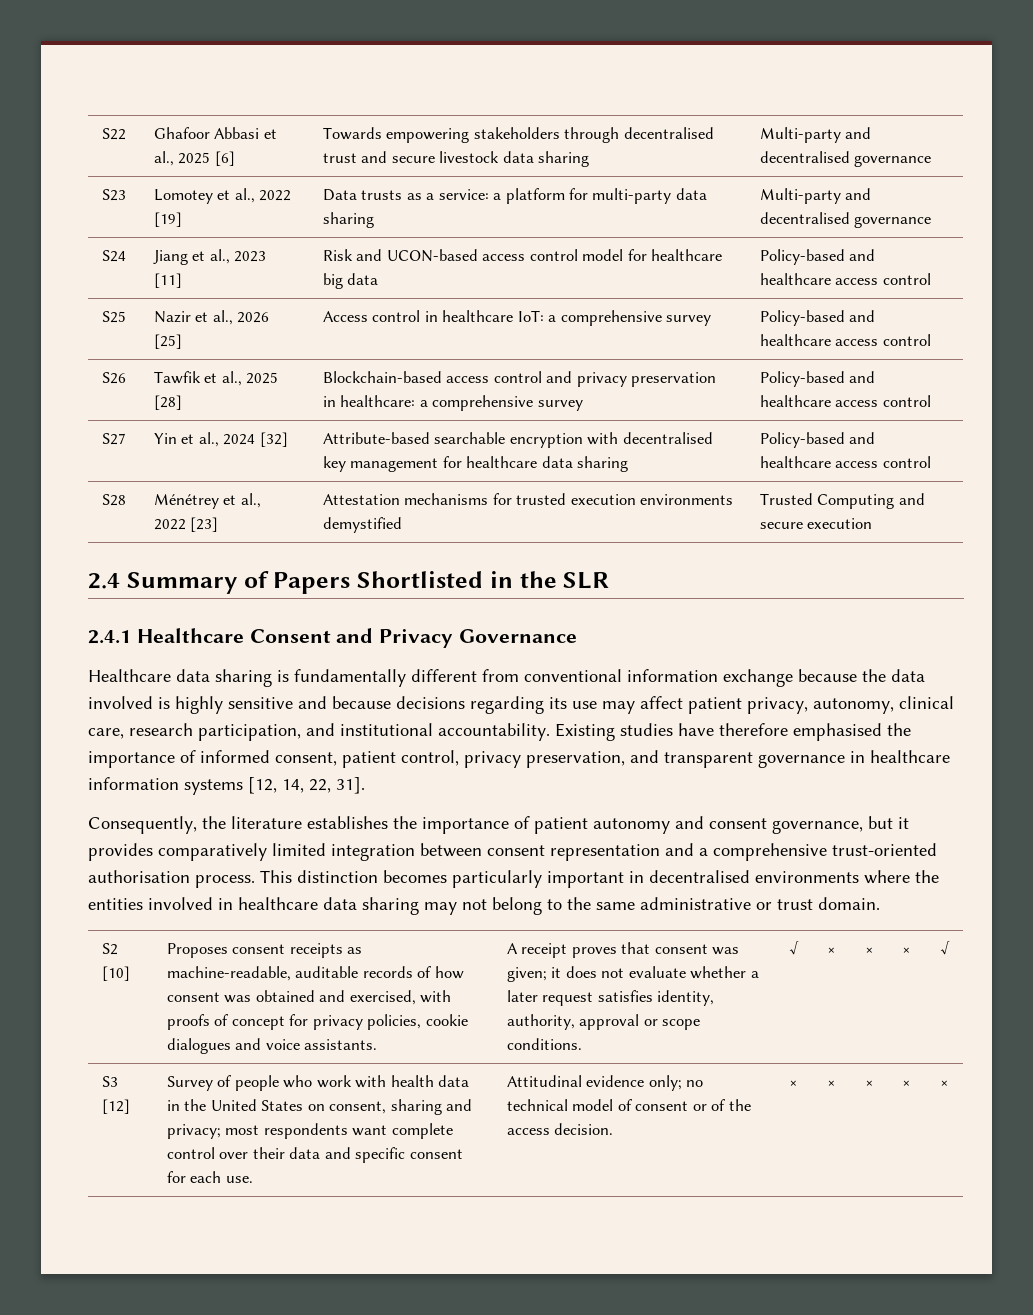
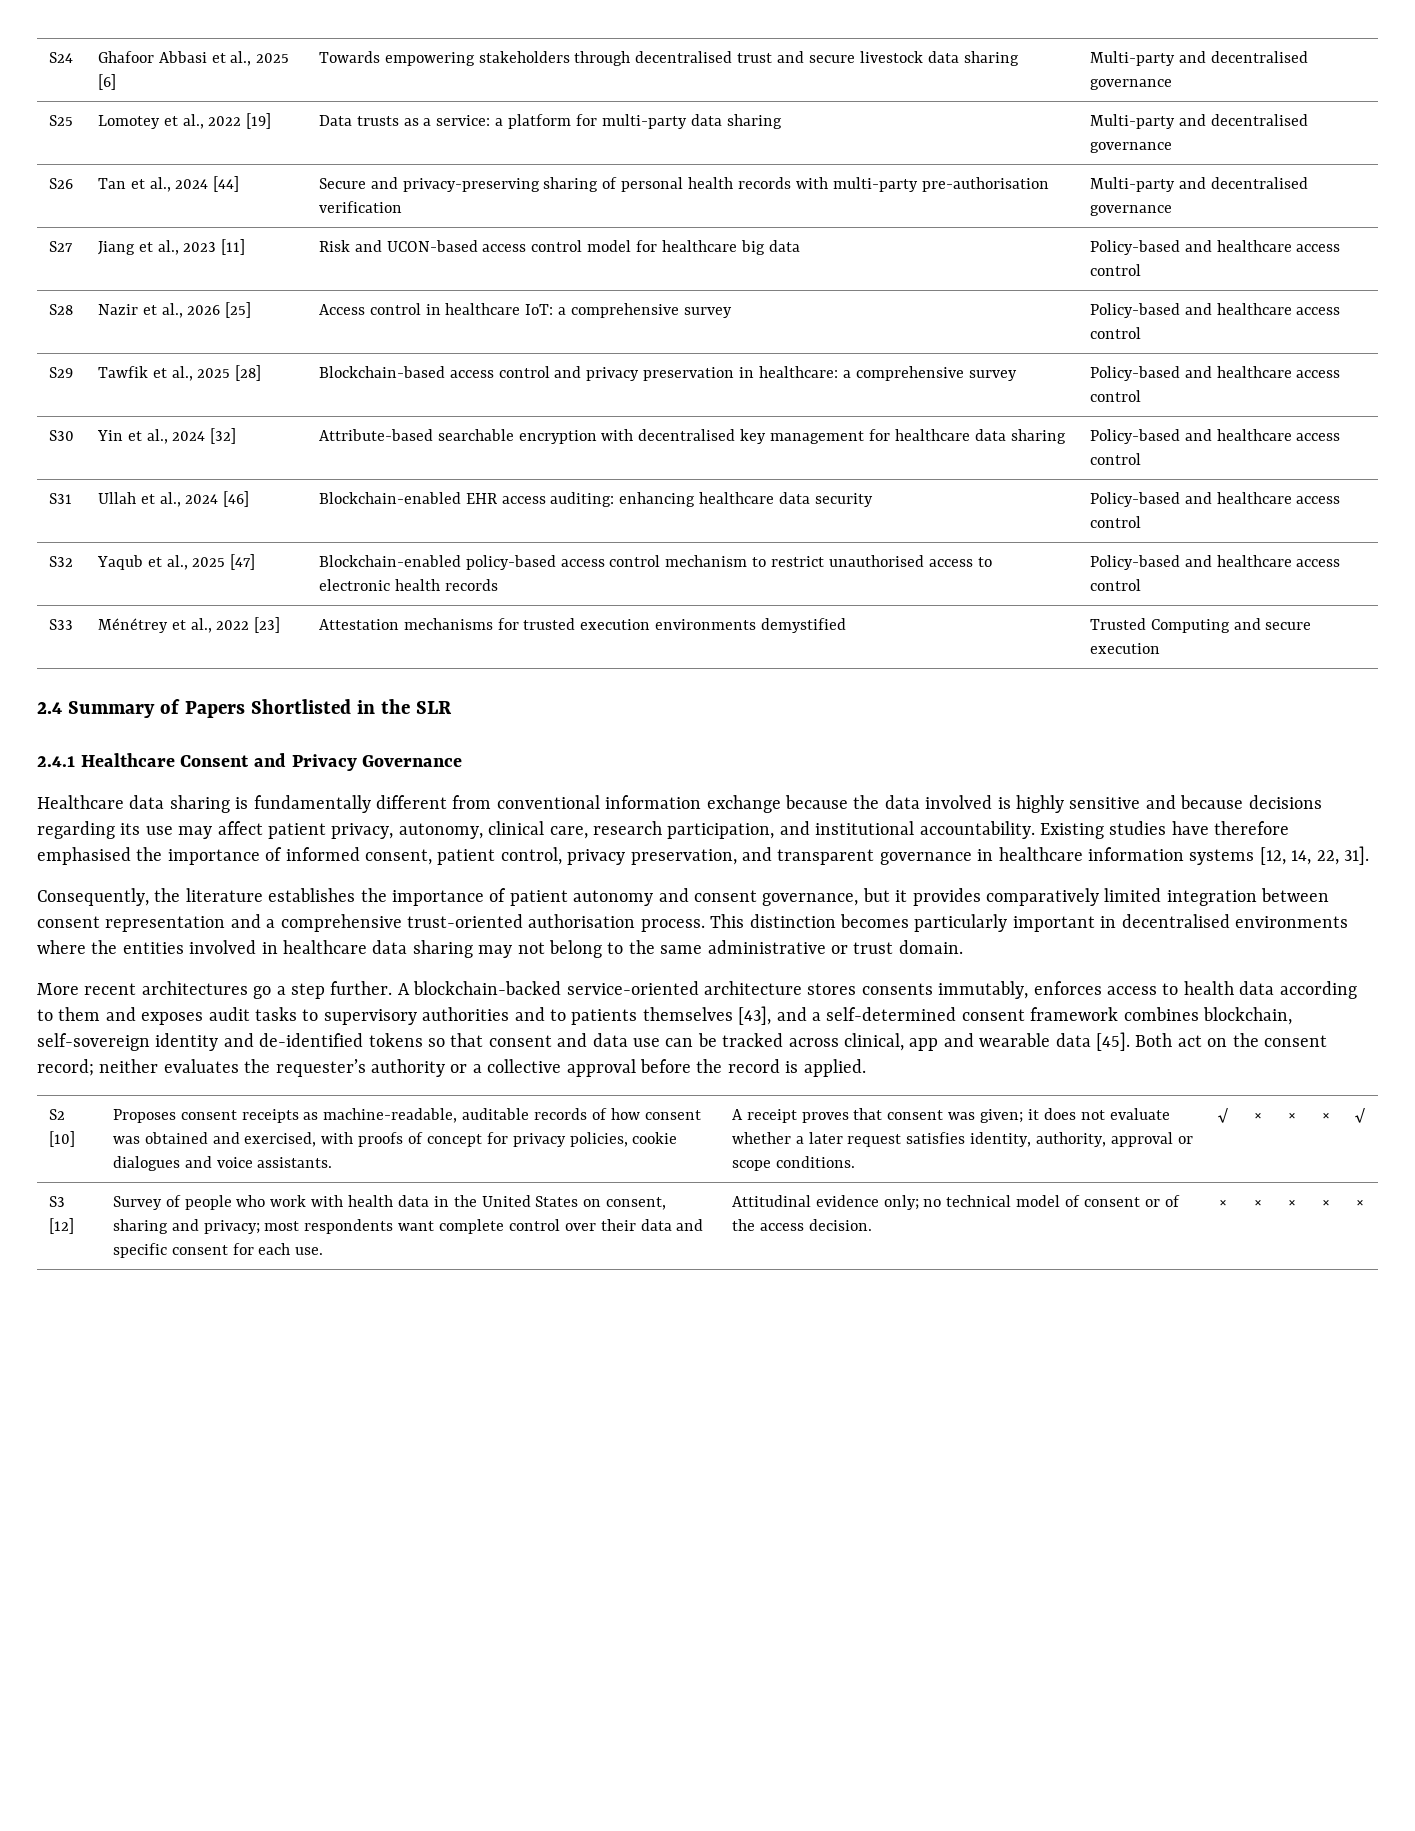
- S22 | Ghafoor Abbasi et al., 2025 [6] | Towards empowering stakeholders through decentralised trust and secure livestock data sharing | Multi-party and decentralised governance
+ S24 | Ghafoor Abbasi et al., 2025 [6] | Towards empowering stakeholders through decentralised trust and secure livestock data sharing | Multi-party and decentralised governance
- S23 | Lomotey et al., 2022 [19] | Data trusts as a service: a platform for multi-party data sharing | Multi-party and decentralised governance
+ S25 | Lomotey et al., 2022 [19] | Data trusts as a service: a platform for multi-party data sharing | Multi-party and decentralised governance
- S24 | Jiang et al., 2023 [11] | Risk and UCON-based access control model for healthcare big data | Policy-based and healthcare access control
+ S26 | Tan et al., 2024 [44] | Secure and privacy-preserving sharing of personal health records with multi-party pre-authorisation verification | Multi-party and decentralised governance
+ S27 | Jiang et al., 2023 [11] | Risk and UCON-based access control model for healthcare big data | Policy-based and healthcare access control
- S25 | Nazir et al., 2026 [25] | Access control in healthcare IoT: a comprehensive survey | Policy-based and healthcare access control
+ S28 | Nazir et al., 2026 [25] | Access control in healthcare IoT: a comprehensive survey | Policy-based and healthcare access control
- S26 | Tawfik et al., 2025 [28] | Blockchain-based access control and privacy preservation in healthcare: a comprehensive survey | Policy-based and healthcare access control
+ S29 | Tawfik et al., 2025 [28] | Blockchain-based access control and privacy preservation in healthcare: a comprehensive survey | Policy-based and healthcare access control
- S27 | Yin et al., 2024 [32] | Attribute-based searchable encryption with decentralised key management for healthcare data sharing | Policy-based and healthcare access control
+ S30 | Yin et al., 2024 [32] | Attribute-based searchable encryption with decentralised key management for healthcare data sharing | Policy-based and healthcare access control
- S28 | Ménétrey et al., 2022 [23] | Attestation mechanisms for trusted execution environments demystified | Trusted Computing and secure execution
+ S31 | Ullah et al., 2024 [46] | Blockchain-enabled EHR access auditing: enhancing healthcare data security | Policy-based and healthcare access control
+ S32 | Yaqub et al., 2025 [47] | Blockchain-enabled policy-based access control mechanism to restrict unauthorised access to electronic health records | Policy-based and healthcare access control
+ S33 | Ménétrey et al., 2022 [23] | Attestation mechanisms for trusted execution environments demystified | Trusted Computing and secure execution
+ More recent architectures go a step further. A blockchain-backed service-oriented architecture stores consents immutably, enforces access to health data according to them and exposes audit tasks to supervisory authorities and to patients themselves [43], and a self-determined consent framework combines blockchain, self-sovereign identity and de-identified tokens so that consent and data use can be tracked across clinical, app and wearable data [45]. Both act on the consent record; neither evaluates the requester’s authority or a collective approval before the record is applied.

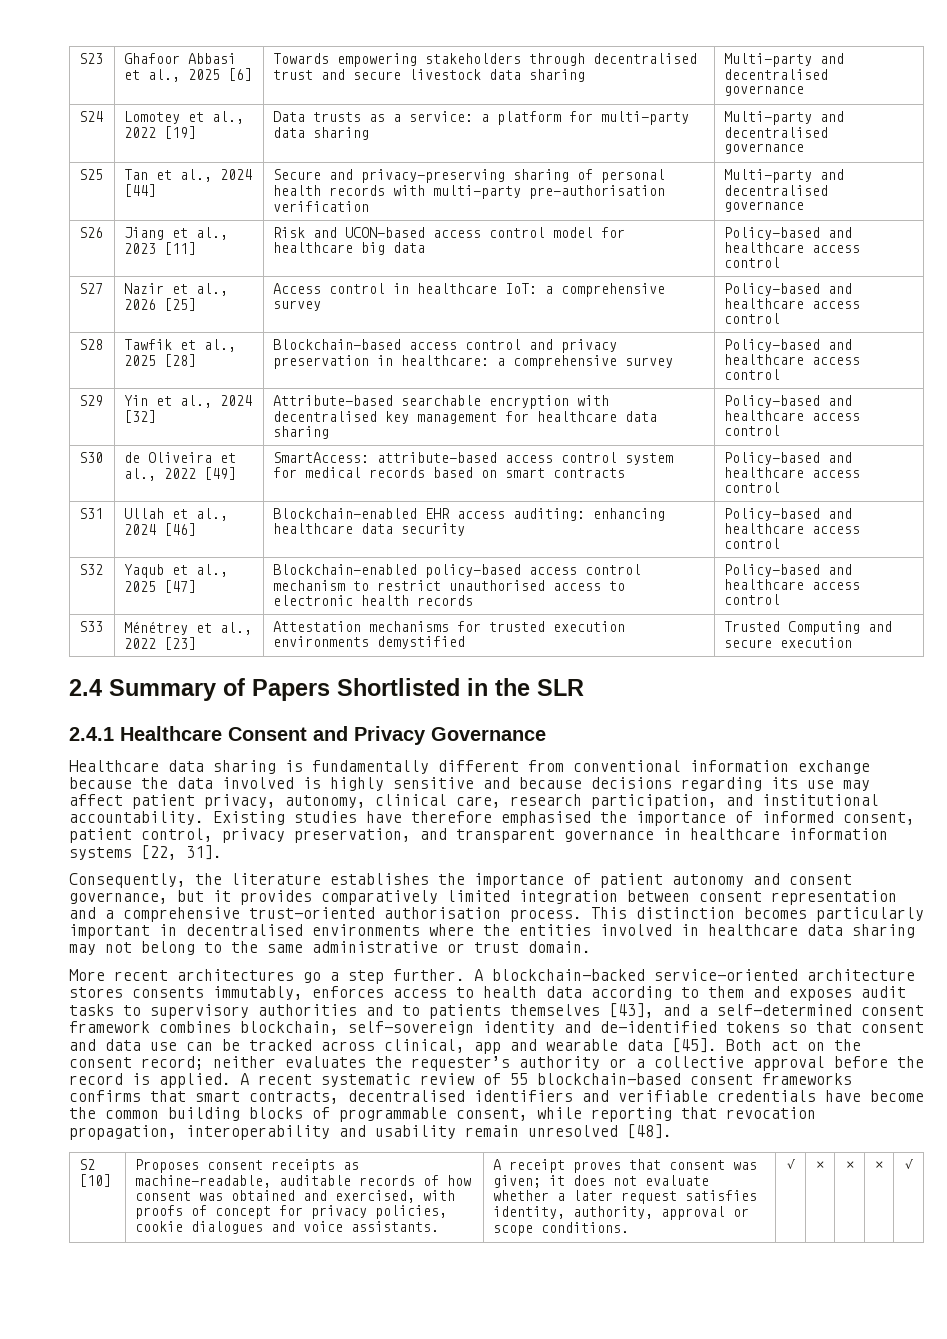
- S24 | Ghafoor Abbasi et al., 2025 [6] | Towards empowering stakeholders through decentralised trust and secure livestock data sharing | Multi-party and decentralised governance
+ S23 | Ghafoor Abbasi et al., 2025 [6] | Towards empowering stakeholders through decentralised trust and secure livestock data sharing | Multi-party and decentralised governance
- S25 | Lomotey et al., 2022 [19] | Data trusts as a service: a platform for multi-party data sharing | Multi-party and decentralised governance
+ S24 | Lomotey et al., 2022 [19] | Data trusts as a service: a platform for multi-party data sharing | Multi-party and decentralised governance
- S26 | Tan et al., 2024 [44] | Secure and privacy-preserving sharing of personal health records with multi-party pre-authorisation verification | Multi-party and decentralised governance
+ S25 | Tan et al., 2024 [44] | Secure and privacy-preserving sharing of personal health records with multi-party pre-authorisation verification | Multi-party and decentralised governance
- S27 | Jiang et al., 2023 [11] | Risk and UCON-based access control model for healthcare big data | Policy-based and healthcare access control
+ S26 | Jiang et al., 2023 [11] | Risk and UCON-based access control model for healthcare big data | Policy-based and healthcare access control
- S28 | Nazir et al., 2026 [25] | Access control in healthcare IoT: a comprehensive survey | Policy-based and healthcare access control
+ S27 | Nazir et al., 2026 [25] | Access control in healthcare IoT: a comprehensive survey | Policy-based and healthcare access control
- S29 | Tawfik et al., 2025 [28] | Blockchain-based access control and privacy preservation in healthcare: a comprehensive survey | Policy-based and healthcare access control
+ S28 | Tawfik et al., 2025 [28] | Blockchain-based access control and privacy preservation in healthcare: a comprehensive survey | Policy-based and healthcare access control
- S30 | Yin et al., 2024 [32] | Attribute-based searchable encryption with decentralised key management for healthcare data sharing | Policy-based and healthcare access control
+ S29 | Yin et al., 2024 [32] | Attribute-based searchable encryption with decentralised key management for healthcare data sharing | Policy-based and healthcare access control
+ S30 | de Oliveira et al., 2022 [49] | SmartAccess: attribute-based access control system for medical records based on smart contracts | Policy-based and healthcare access control
- Existing studies have therefore emphasised the importance of informed consent, patient control, privacy preservation, and transparent governance in healthcare information systems [12, 14, 22, 31].
+ Existing studies have therefore emphasised the importance of informed consent, patient control, privacy preservation, and transparent governance in healthcare information systems [22, 31].
+ A recent systematic review of 55 blockchain-based consent frameworks confirms that smart contracts, decentralised identifiers and verifiable credentials have become the common building blocks of programmable consent, while reporting that revocation propagation, interoperability and usability remain unresolved [48].
- S3 [12] | Survey of people who work with health data in the United States on consent, sharing and privacy; most respondents want complete control over their data and specific consent for each use. | Attitudinal evidence only; no technical model of consent or of the access decision. | × | × | × | × | ×

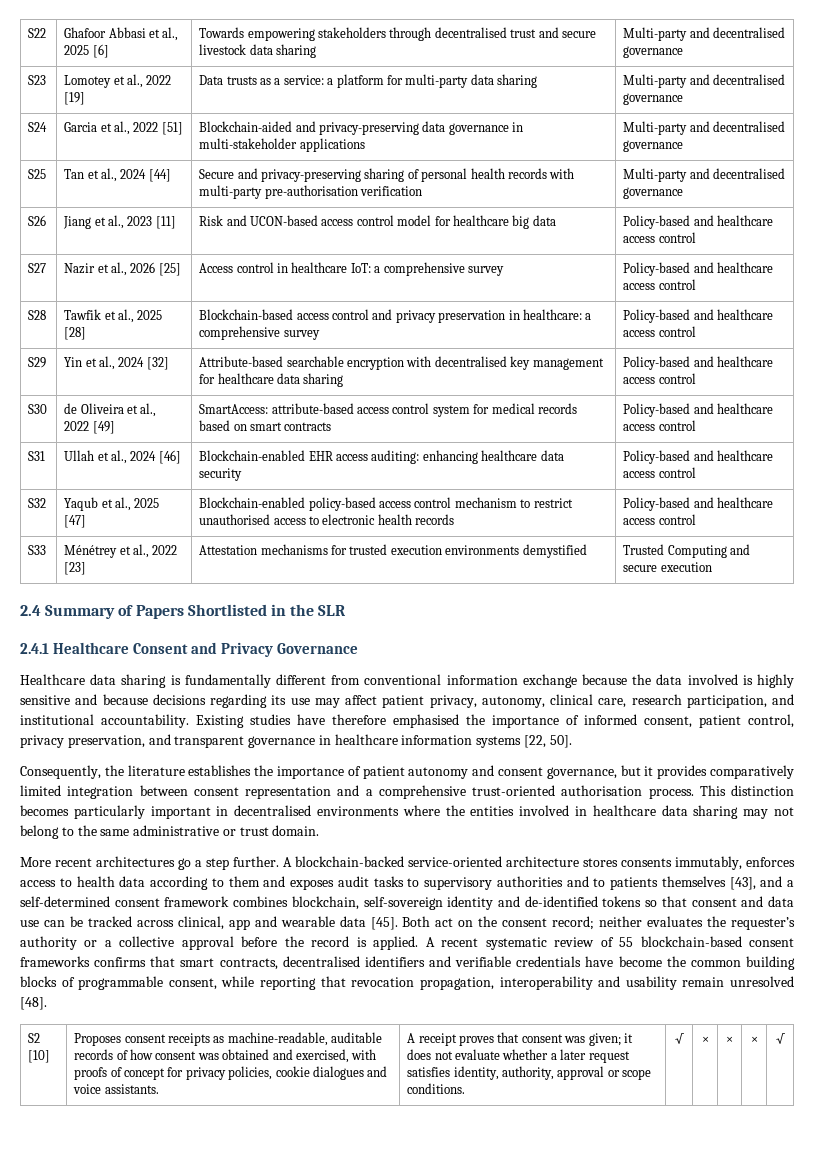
- S23 | Ghafoor Abbasi et al., 2025 [6] | Towards empowering stakeholders through decentralised trust and secure livestock data sharing | Multi-party and decentralised governance
+ S22 | Ghafoor Abbasi et al., 2025 [6] | Towards empowering stakeholders through decentralised trust and secure livestock data sharing | Multi-party and decentralised governance
- S24 | Lomotey et al., 2022 [19] | Data trusts as a service: a platform for multi-party data sharing | Multi-party and decentralised governance
+ S23 | Lomotey et al., 2022 [19] | Data trusts as a service: a platform for multi-party data sharing | Multi-party and decentralised governance
+ S24 | Garcia et al., 2022 [51] | Blockchain-aided and privacy-preserving data governance in multi-stakeholder applications | Multi-party and decentralised governance
- Existing studies have therefore emphasised the importance of informed consent, patient control, privacy preservation, and transparent governance in healthcare information systems [22, 31].
+ Existing studies have therefore emphasised the importance of informed consent, patient control, privacy preservation, and transparent governance in healthcare information systems [22, 50].

